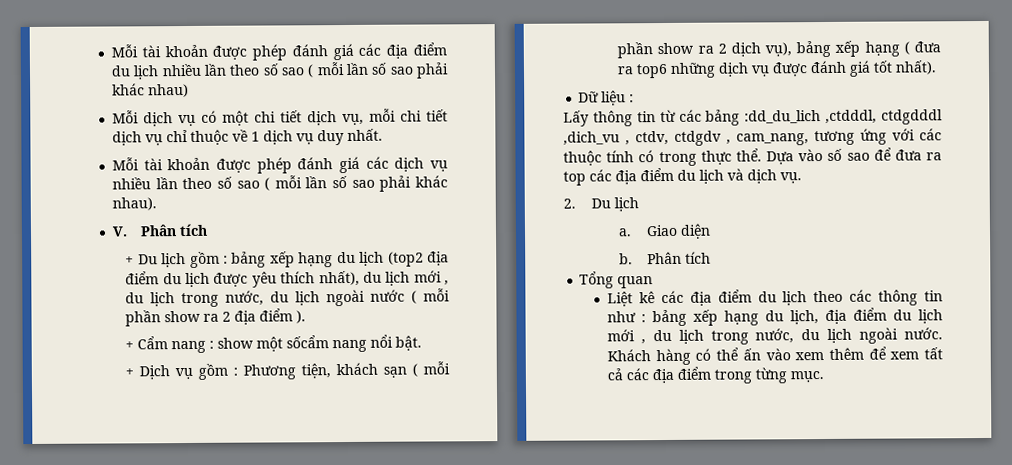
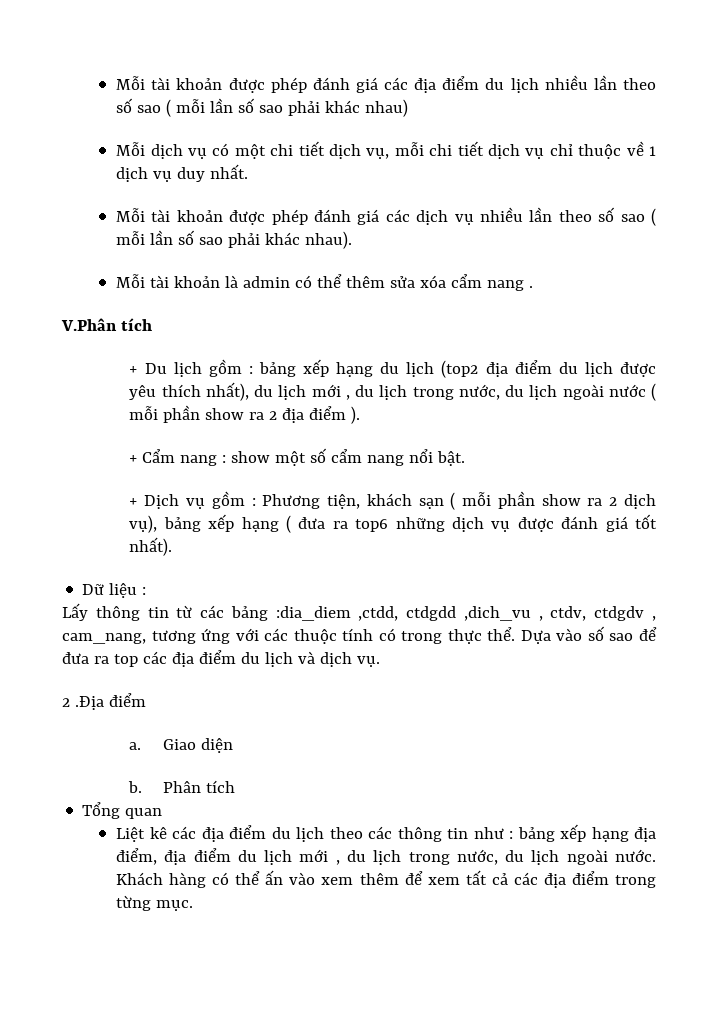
- V. Phân tích
+ Mỗi tài khoản là admin có thể thêm sửa xóa cẩm nang .
+ V.Phân tích
- + Cẩm nang : show một sốcẩm nang nổi bật.
+ + Cẩm nang : show một số cẩm nang nổi bật.
- Lấy thông tin từ các bảng :dd_du_lich ,ctdddl, ctdgdddl ,dich_vu , ctdv, ctdgdv , cam_nang, tương ứng với các thuộc tính có trong thực thể.
+ Lấy thông tin từ các bảng :dia_diem ,ctdd, ctdgdd ,dich_vu , ctdv, ctdgdv , cam_nang, tương ứng với các thuộc tính có trong thực thể.
- 2. Du lịch
+ 2 .Địa điểm
- Liệt kê các địa điểm du lịch theo các thông tin như : bảng xếp hạng du lịch, địa điểm du lịch mới , du lịch trong nước, du lịch ngoài nước.
+ Liệt kê các địa điểm du lịch theo các thông tin như : bảng xếp hạng địa điểm, địa điểm du lịch mới , du lịch trong nước, du lịch ngoài nước.

